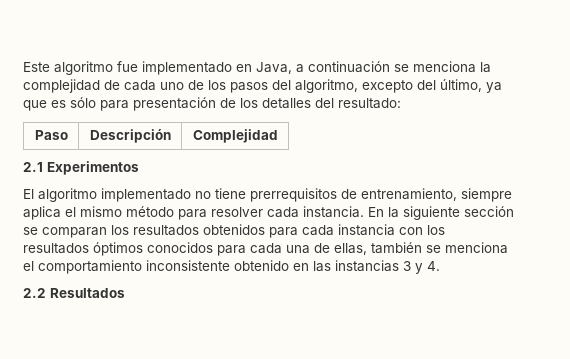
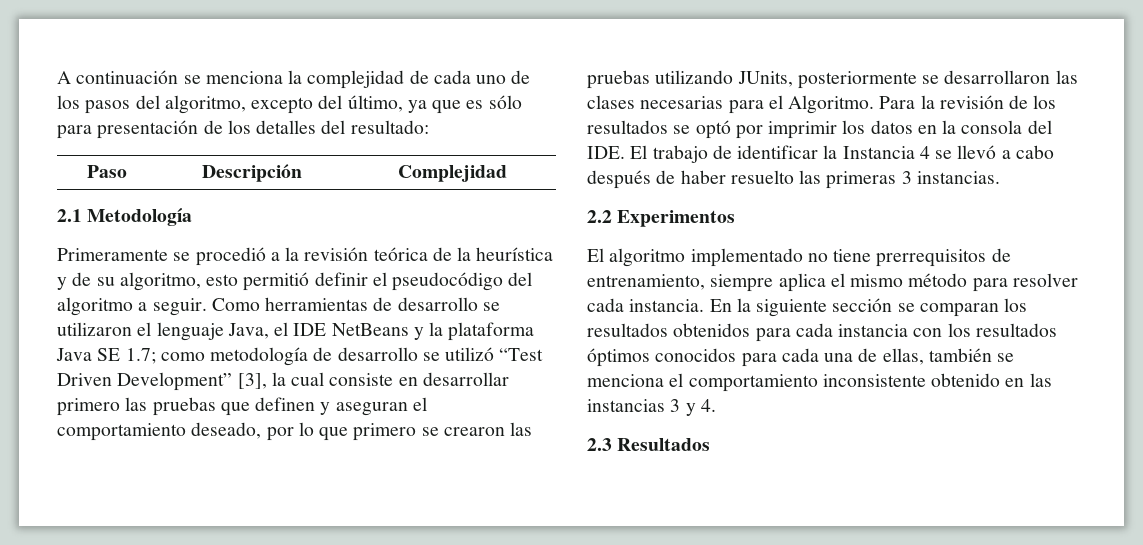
- Este algoritmo fue implementado en Java, a continuación se menciona la complejidad de cada uno de los pasos del algoritmo, excepto del último, ya que es sólo para presentación de los detalles del resultado:
+ A continuación se menciona la complejidad de cada uno de los pasos del algoritmo, excepto del último, ya que es sólo para presentación de los detalles del resultado:
- 2.1 Experimentos
+ 2.1 Metodología
+ Primeramente se procedió a la revisión teórica de la heurística y de su algoritmo, esto permitió definir el pseudocódigo del algoritmo a seguir. Como herramientas de desarrollo se utilizaron el lenguaje Java, el IDE NetBeans y la plataforma Java SE 1.7; como metodología de desarrollo se utilizó “Test Driven Development” [3], la cual consiste en desarrollar primero las pruebas que definen y aseguran el comportamiento deseado, por lo que primero se crearon las pruebas utilizando JUnits, posteriormente se desarrollaron las clases necesarias para el Algoritmo. Para la revisión de los resultados se optó por imprimir los datos en la consola del IDE. El trabajo de identificar la Instancia 4 se llevó a cabo después de haber resuelto las primeras 3 instancias.
+ 2.2 Experimentos
- 2.2 Resultados
+ 2.3 Resultados

